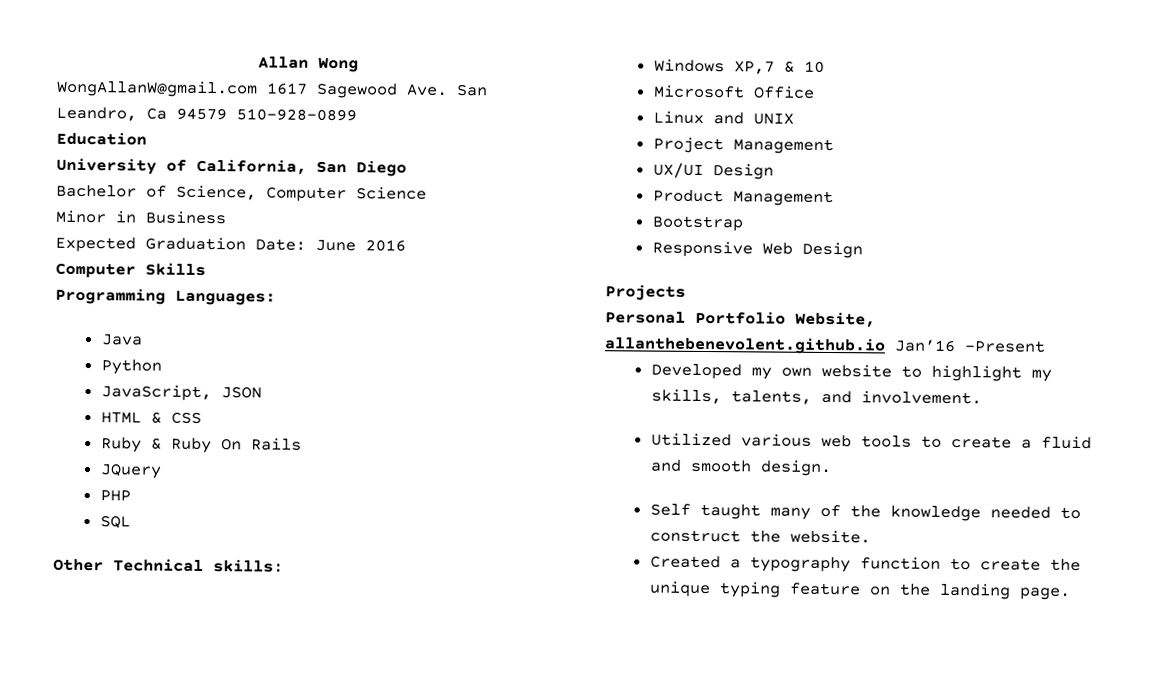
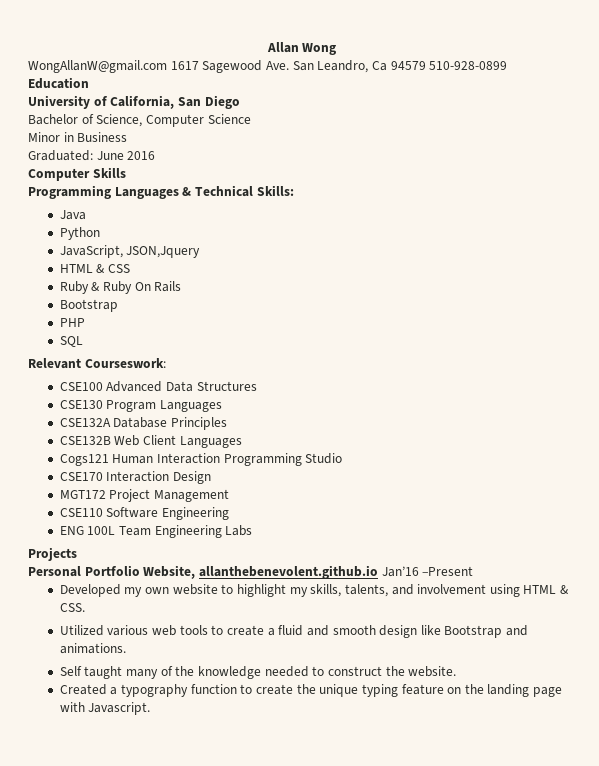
- Expected Graduation Date: June 2016
+ Graduated: June 2016
- Programming Languages:
+ Programming Languages & Technical Skills:
- JavaScript, JSON
+ JavaScript, JSON,Jquery
  Ruby & Ruby On Rails
- JQuery
+ Bootstrap
- Other Technical skills:
- Windows XP,7 & 10
- Microsoft Office
- Linux and UNIX
- Project Management
- UX/UI Design
- Product Management
- Bootstrap
- Responsive Web Design
+ Relevant Courseswork:
+ CSE100 Advanced Data Structures
+ CSE130 Program Languages
+ CSE132A Database Principles
+ CSE132B Web Client Languages
+ Cogs121 Human Interaction Programming Studio
+ CSE170 Interaction Design
+ MGT172 Project Management
+ CSE110 Software Engineering
+ ENG 100L Team Engineering Labs
- Developed my own website to highlight my skills, talents, and involvement.
+ Developed my own website to highlight my skills, talents, and involvement using HTML & CSS.
- Utilized various web tools to create a fluid and smooth design.
+ Utilized various web tools to create a fluid and smooth design like Bootstrap and animations.
- Created a typography function to create the unique typing feature on the landing page.
+ Created a typography function to create the unique typing feature on the landing page with Javascript.

